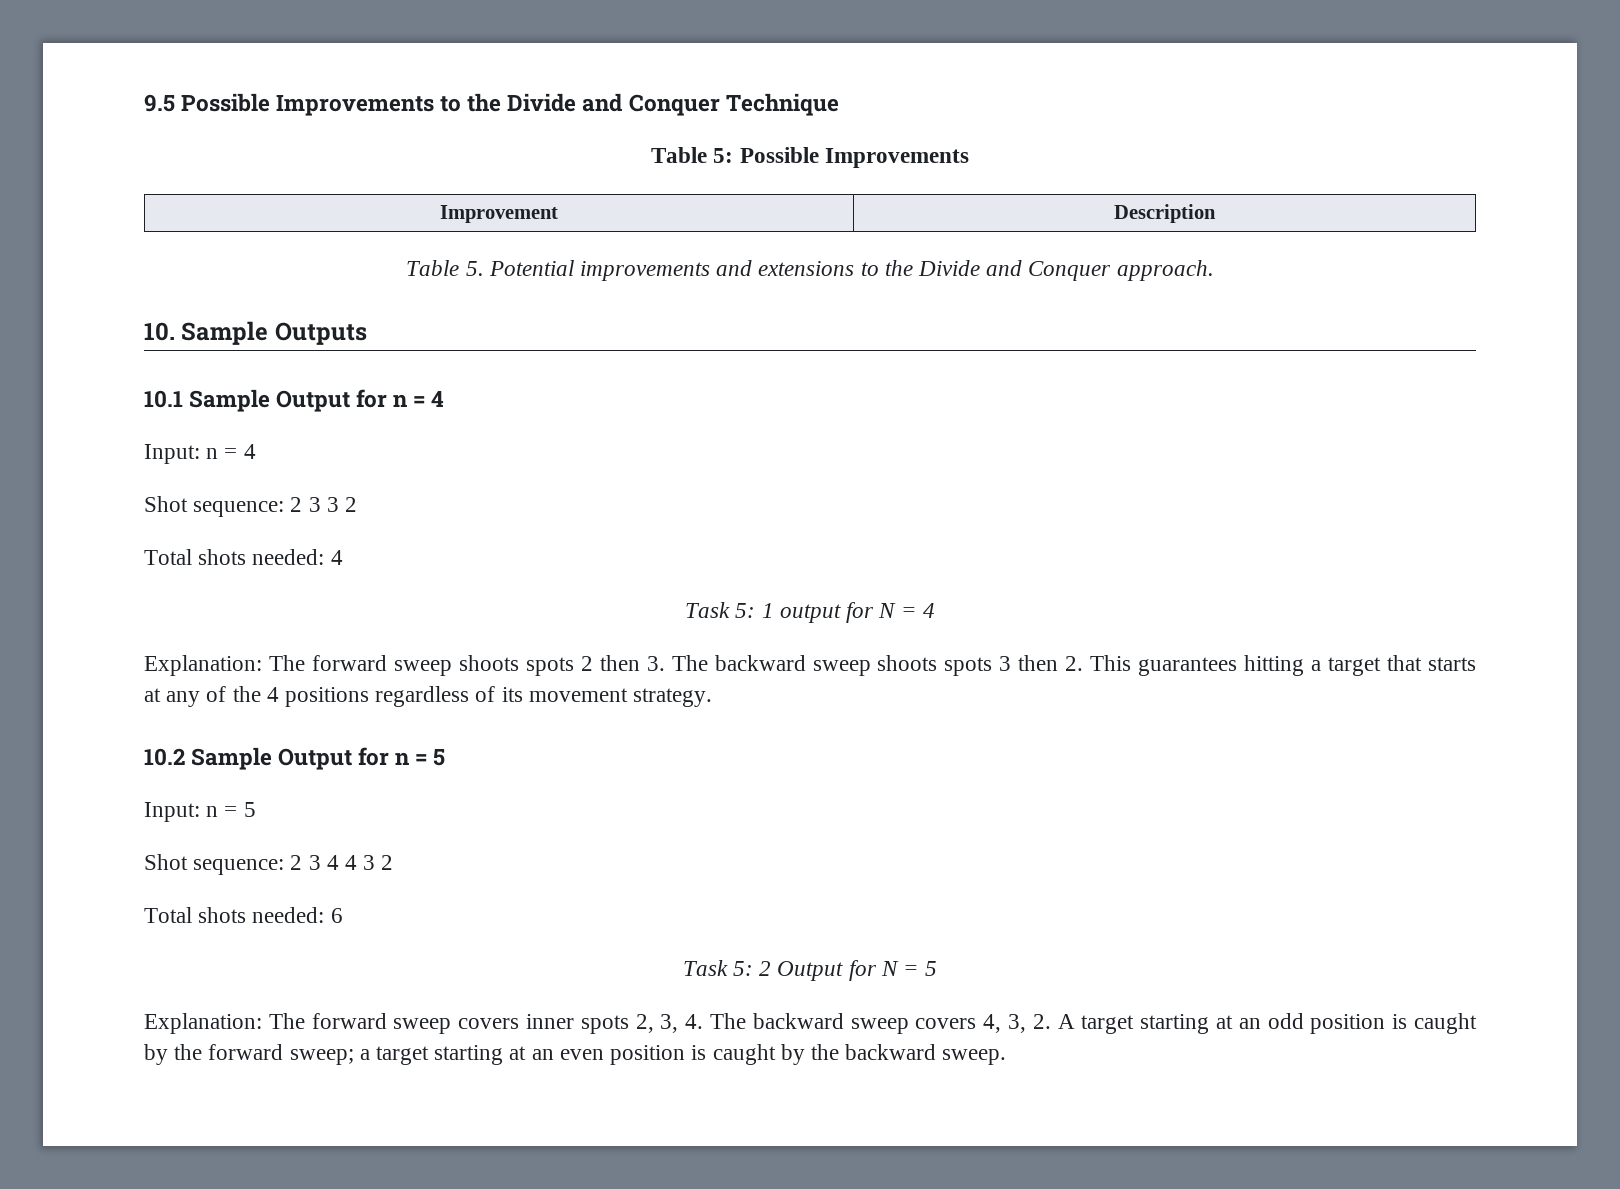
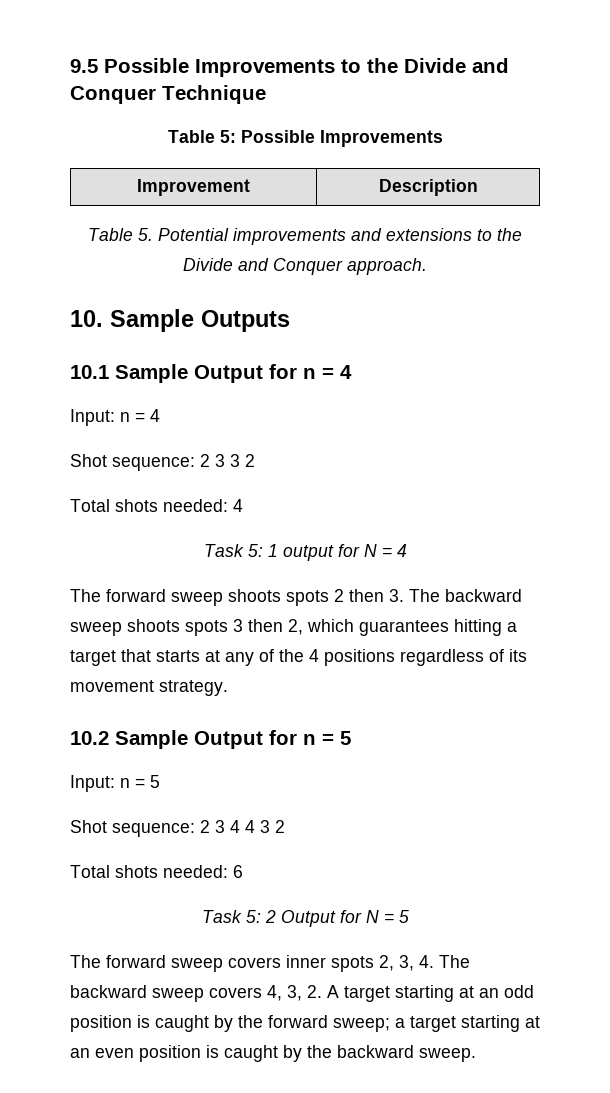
- Explanation: The forward sweep shoots spots 2 then 3. The backward sweep shoots spots 3 then 2. This guarantees hitting a target that starts at any of the 4 positions regardless of its movement strategy.
+ The forward sweep shoots spots 2 then 3. The backward sweep shoots spots 3 then 2, which guarantees hitting a target that starts at any of the 4 positions regardless of its movement strategy.
- Explanation: The forward sweep covers inner spots 2, 3, 4. The backward sweep covers 4, 3, 2. A target starting at an odd position is caught by the forward sweep; a target starting at an even position is caught by the backward sweep.
+ The forward sweep covers inner spots 2, 3, 4. The backward sweep covers 4, 3, 2. A target starting at an odd position is caught by the forward sweep; a target starting at an even position is caught by the backward sweep.

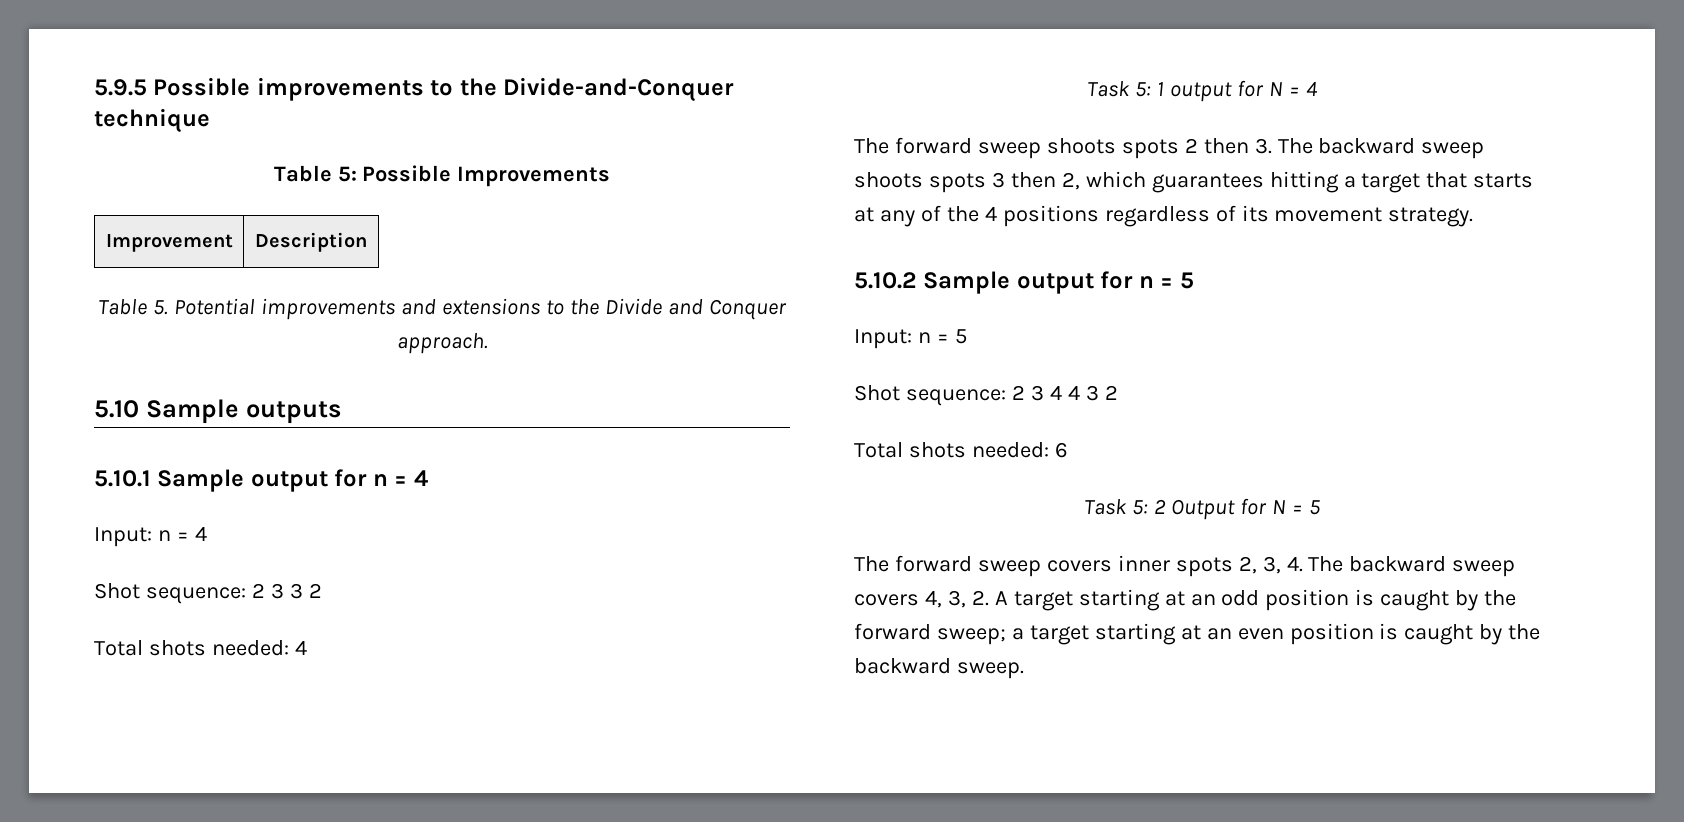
- 9.5 Possible Improvements to the Divide and Conquer Technique
+ 5.9.5 Possible improvements to the Divide-and-Conquer technique
- 10. Sample Outputs
- 10.1 Sample Output for n = 4
+ 5.10 Sample outputs
+ 5.10.1 Sample output for n = 4
- 10.2 Sample Output for n = 5
+ 5.10.2 Sample output for n = 5

